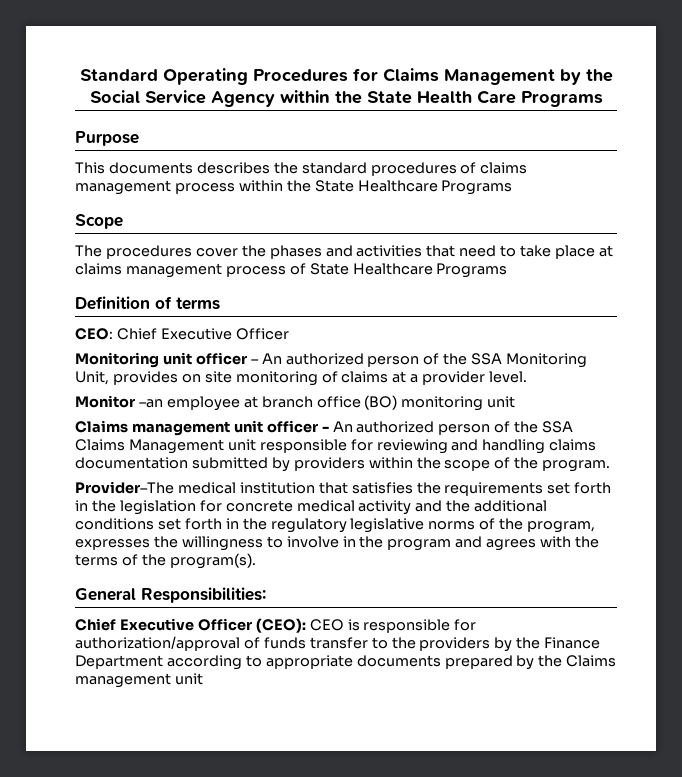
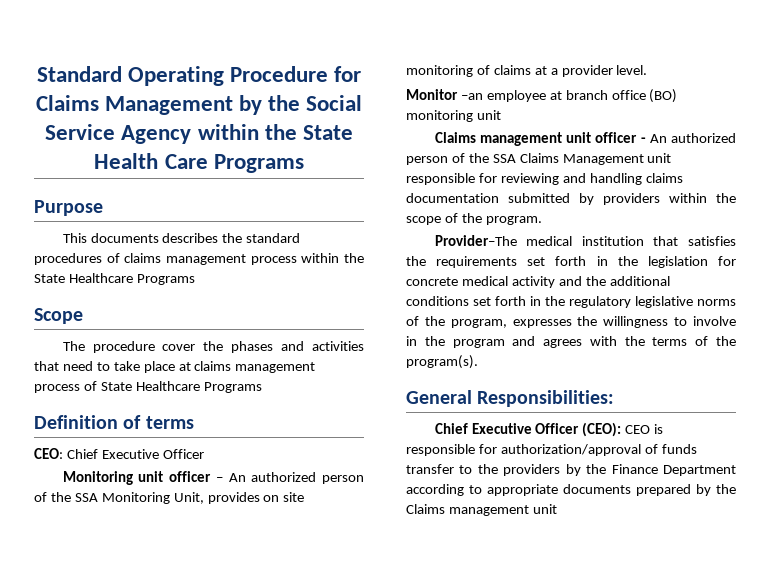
- Standard Operating Procedures for Claims Management by the Social Service Agency within the State Health Care Programs
+ Standard Operating Procedure for Claims Management by the Social Service Agency within the State Health Care Programs
- The procedures cover the phases and activities that need to take place at claims management process of State Healthcare Programs
+ The procedure cover the phases and activities that need to take place at claims management process of State Healthcare Programs

